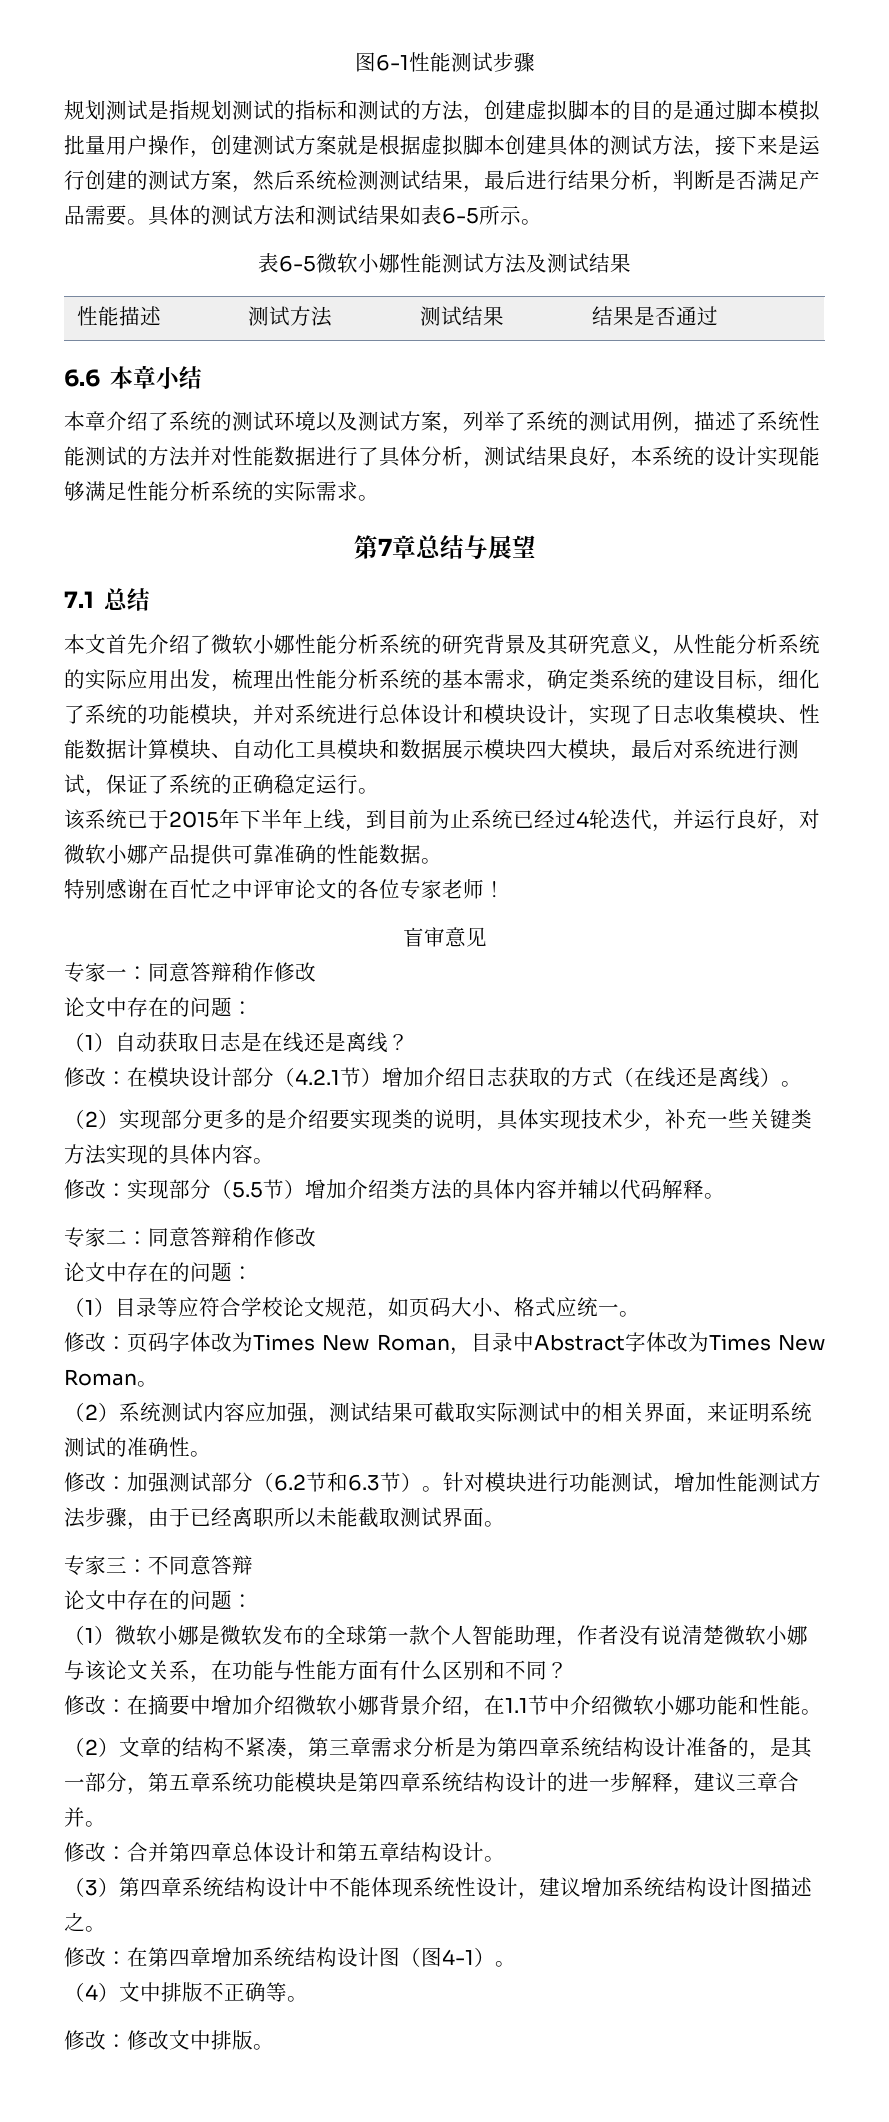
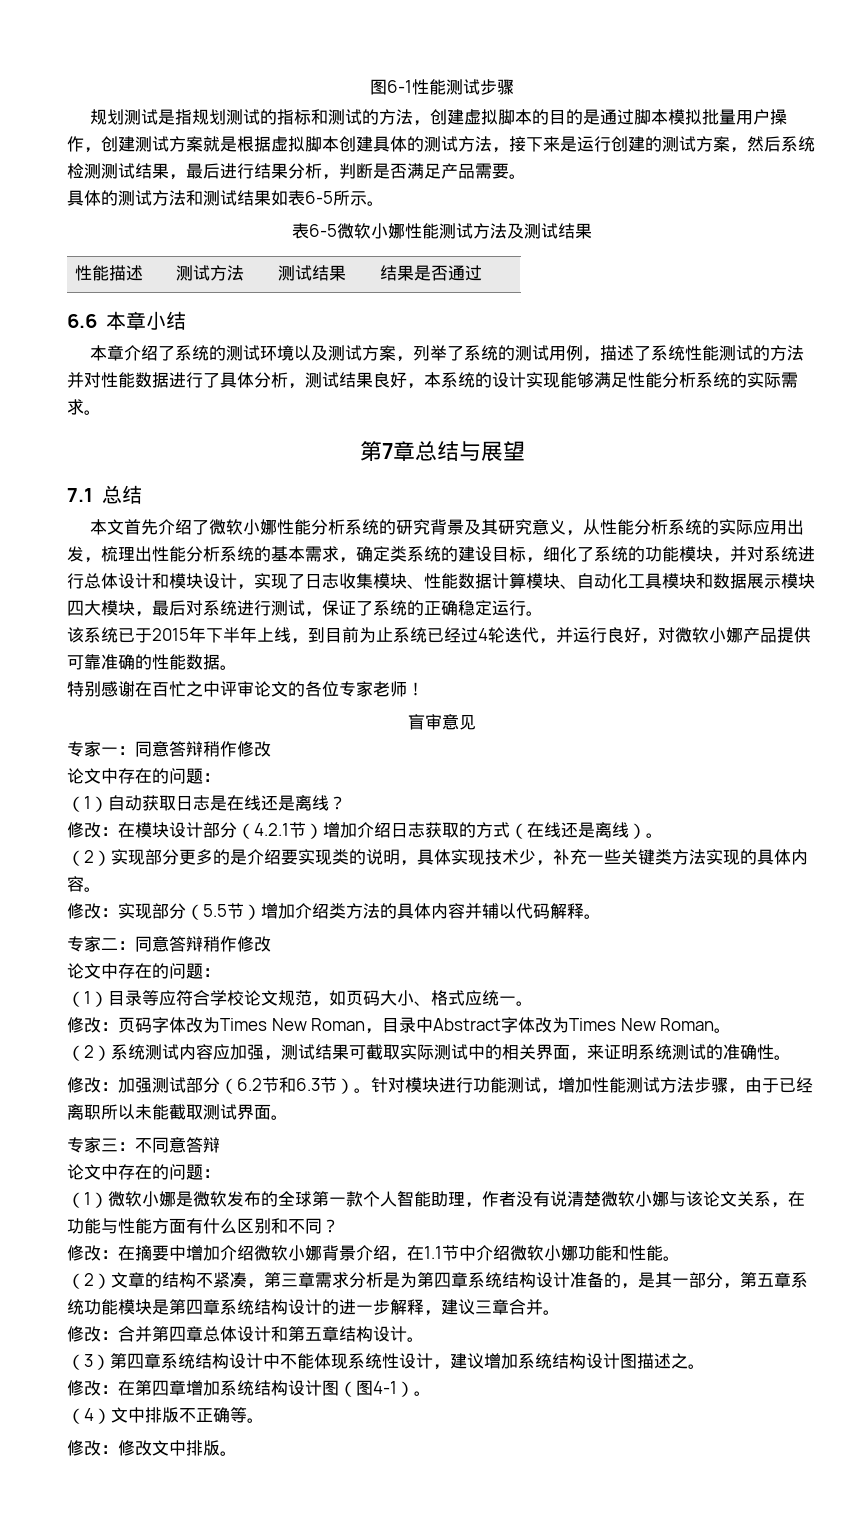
- 规划测试是指规划测试的指标和测试的方法，创建虚拟脚本的目的是通过脚本模拟批量用户操作，创建测试方案就是根据虚拟脚本创建具体的测试方法，接下来是运行创建的测试方案，然后系统检测测试结果，最后进行结果分析，判断是否满足产品需要。具体的测试方法和测试结果如表6-5所示。
+ 规划测试是指规划测试的指标和测试的方法，创建虚拟脚本的目的是通过脚本模拟批量用户操作，创建测试方案就是根据虚拟脚本创建具体的测试方法，接下来是运行创建的测试方案，然后系统检测测试结果，最后进行结果分析，判断是否满足产品需要。
+ 具体的测试方法和测试结果如表6-5所示。

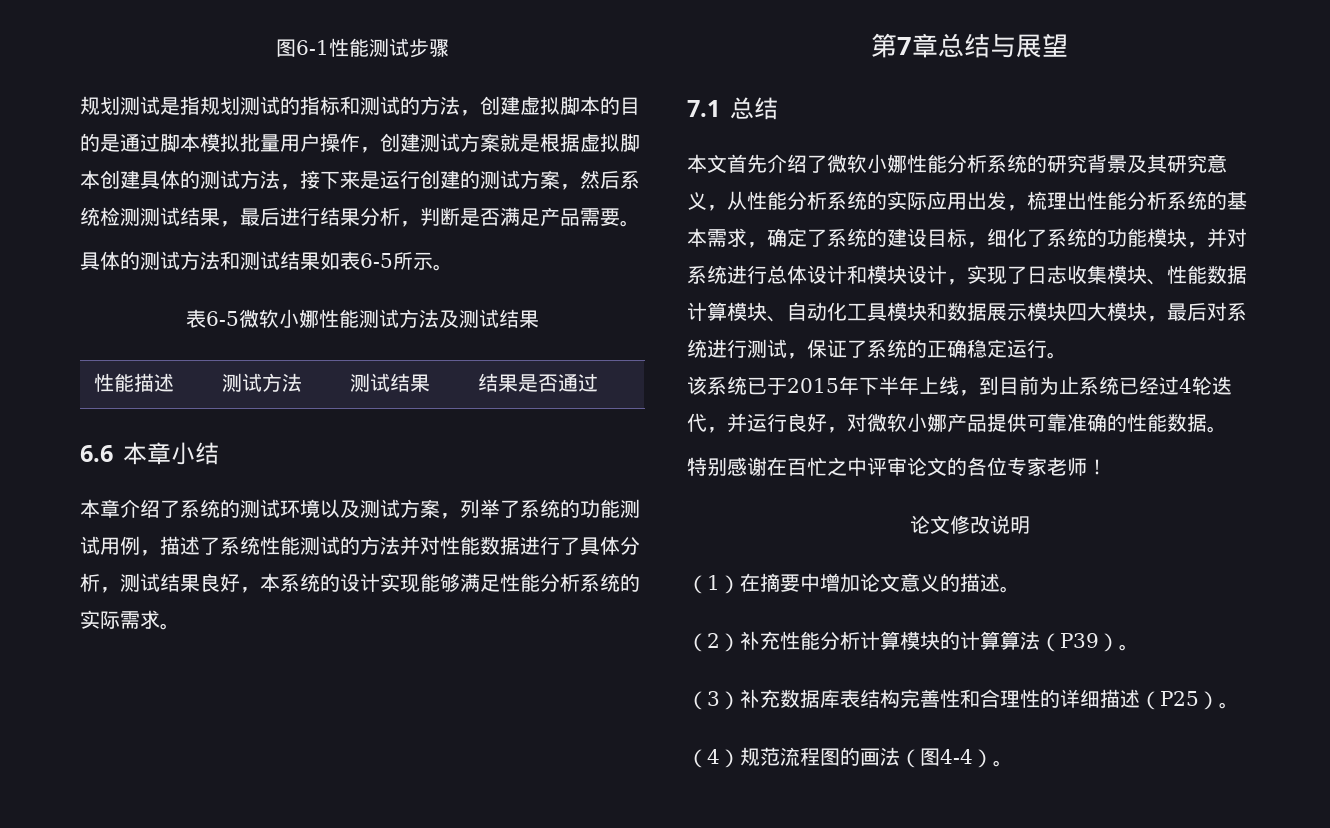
- 本章介绍了系统的测试环境以及测试方案，列举了系统的测试用例，描述了系统性能测试的方法并对性能数据进行了具体分析，测试结果良好，本系统的设计实现能够满足性能分析系统的实际需求。
+ 本章介绍了系统的测试环境以及测试方案，列举了系统的功能测试用例，描述了系统性能测试的方法并对性能数据进行了具体分析，测试结果良好，本系统的设计实现能够满足性能分析系统的实际需求。
- 本文首先介绍了微软小娜性能分析系统的研究背景及其研究意义，从性能分析系统的实际应用出发，梳理出性能分析系统的基本需求，确定类系统的建设目标，细化了系统的功能模块，并对系统进行总体设计和模块设计，实现了日志收集模块、性能数据计算模块、自动化工具模块和数据展示模块四大模块，最后对系统进行测试，保证了系统的正确稳定运行。
+ 本文首先介绍了微软小娜性能分析系统的研究背景及其研究意义，从性能分析系统的实际应用出发，梳理出性能分析系统的基本需求，确定了系统的建设目标，细化了系统的功能模块，并对系统进行总体设计和模块设计，实现了日志收集模块、性能数据计算模块、自动化工具模块和数据展示模块四大模块，最后对系统进行测试，保证了系统的正确稳定运行。
- 盲审意见
- 专家一：同意答辩稍作修改
- 论文中存在的问题：
- （1）自动获取日志是在线还是离线？
- 修改：在模块设计部分（4.2.1节）增加介绍日志获取的方式（在线还是离线）。
- （2）实现部分更多的是介绍要实现类的说明，具体实现技术少，补充一些关键类方法实现的具体内容。
- 修改：实现部分（5.5节）增加介绍类方法的具体内容并辅以代码解释。
- 专家二：同意答辩稍作修改
- 论文中存在的问题：
- （1）目录等应符合学校论文规范，如页码大小、格式应统一。
- 修改：页码字体改为Times New Roman，目录中Abstract字体改为Times New Roman。
- （2）系统测试内容应加强，测试结果可截取实际测试中的相关界面，来证明系统测试的准确性。
- 修改：加强测试部分（6.2节和6.3节）。针对模块进行功能测试，增加性能测试方法步骤，由于已经离职所以未能截取测试界面。
- 专家三：不同意答辩
- 论文中存在的问题：
- （1）微软小娜是微软发布的全球第一款个人智能助理，作者没有说清楚微软小娜与该论文关系，在功能与性能方面有什么区别和不同？
- 修改：在摘要中增加介绍微软小娜背景介绍，在1.1节中介绍微软小娜功能和性能。
- （2）文章的结构不紧凑，第三章需求分析是为第四章系统结构设计准备的，是其一部分，第五章系统功能模块是第四章系统结构设计的进一步解释，建议三章合并。
- 修改：合并第四章总体设计和第五章结构设计。
- （3）第四章系统结构设计中不能体现系统性设计，建议增加系统结构设计图描述之。
- 修改：在第四章增加系统结构设计图（图4-1）。
- （4）文中排版不正确等。
- 修改：修改文中排版。
+ 论文修改说明
+ （1）在摘要中增加论文意义的描述。
+ （2）补充性能分析计算模块的计算算法（P39）。
+ （3）补充数据库表结构完善性和合理性的详细描述（P25）。
+ （4）规范流程图的画法（图4-4）。

